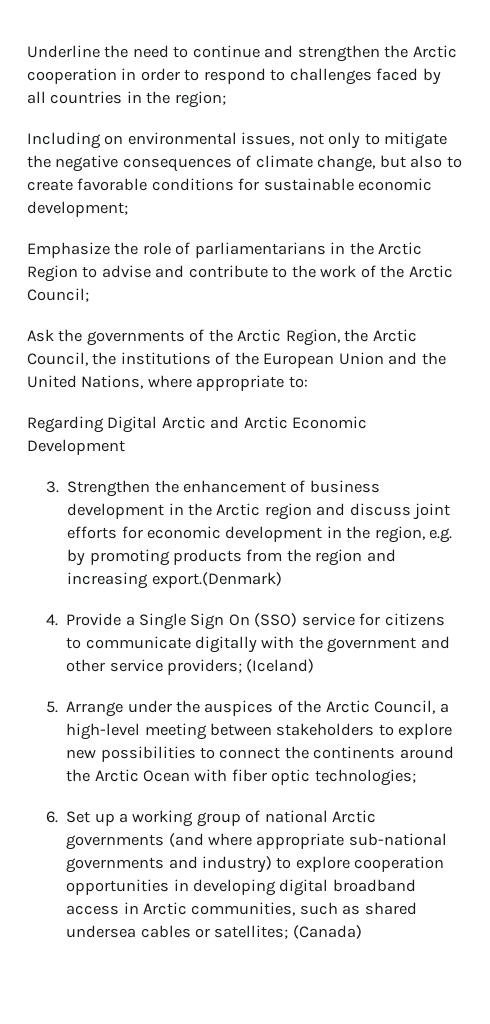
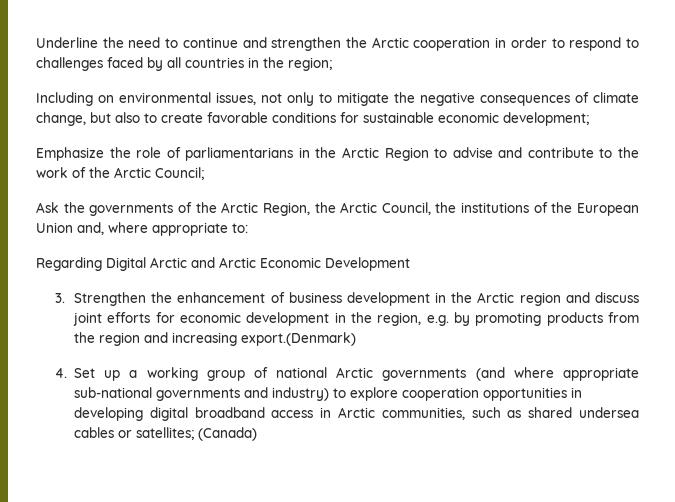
- Ask the governments of the Arctic Region, the Arctic Council, the institutions of the European Union and the United Nations, where appropriate to:
+ Ask the governments of the Arctic Region, the Arctic Council, the institutions of the European Union and, where appropriate to:
- 4. Provide a Single Sign On (SSO) service for citizens to communicate digitally with the government and other service providers; (Iceland)
- 5. Arrange under the auspices of the Arctic Council, a high-level meeting between stakeholders to explore new possibilities to connect the continents around the Arctic Ocean with fiber optic technologies;
- 6. Set up a working group of national Arctic governments (and where appropriate sub-national governments and industry) to explore cooperation opportunities in developing digital broadband access in Arctic communities, such as shared undersea cables or satellites; (Canada)
+ 4. Set up a working group of national Arctic governments (and where appropriate sub-national governments and industry) to explore cooperation opportunities in developing digital broadband access in Arctic communities, such as shared undersea cables or satellites; (Canada)

